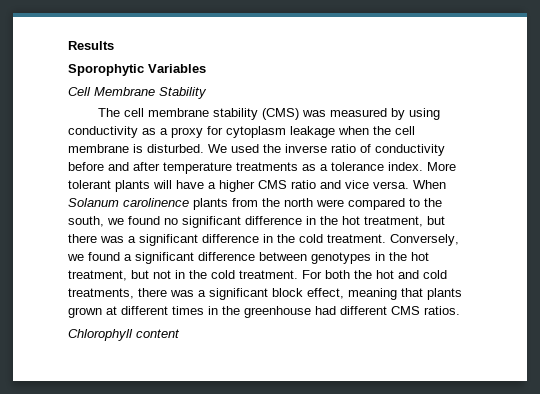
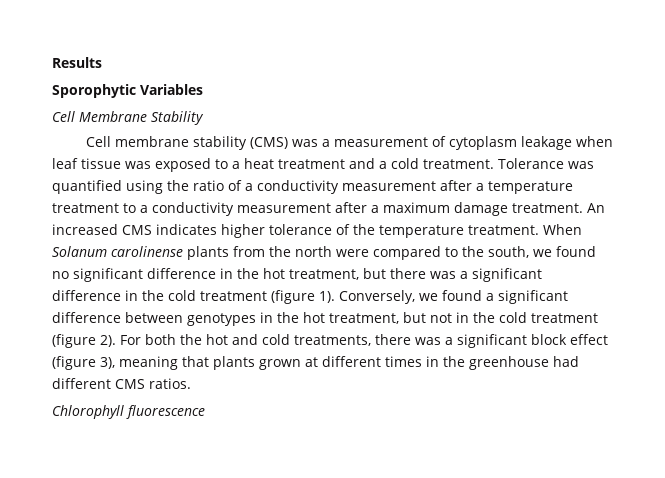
- The cell membrane stability (CMS) was measured by using conductivity as a proxy for cytoplasm leakage when the cell membrane is disturbed. We used the inverse ratio of conductivity before and after temperature treatments as a tolerance index. More tolerant plants will have a higher CMS ratio and vice versa.
+ Cell membrane stability (CMS) was a measurement of cytoplasm leakage when leaf tissue was exposed to a heat treatment and a cold treatment. Tolerance was quantified using the ratio of a conductivity measurement after a temperature treatment to a conductivity measurement after a maximum damage treatment. An increased CMS indicates higher tolerance of the temperature treatment.
- When Solanum carolinence plants from the north were compared to the south, we found no significant difference in the hot treatment, but there was a significant difference in the cold treatment.
+ When Solanum carolinense plants from the north were compared to the south, we found no significant difference in the hot treatment, but there was a significant difference in the cold treatment (figure 1).
- Conversely, we found a significant difference between genotypes in the hot treatment, but not in the cold treatment.
+ Conversely, we found a significant difference between genotypes in the hot treatment, but not in the cold treatment (figure 2).
- For both the hot and cold treatments, there was a significant block effect, meaning that plants grown at different times in the greenhouse had different CMS ratios.
+ For both the hot and cold treatments, there was a significant block effect (figure 3), meaning that plants grown at different times in the greenhouse had different CMS ratios.
- Chlorophyll content
+ Chlorophyll fluorescence

